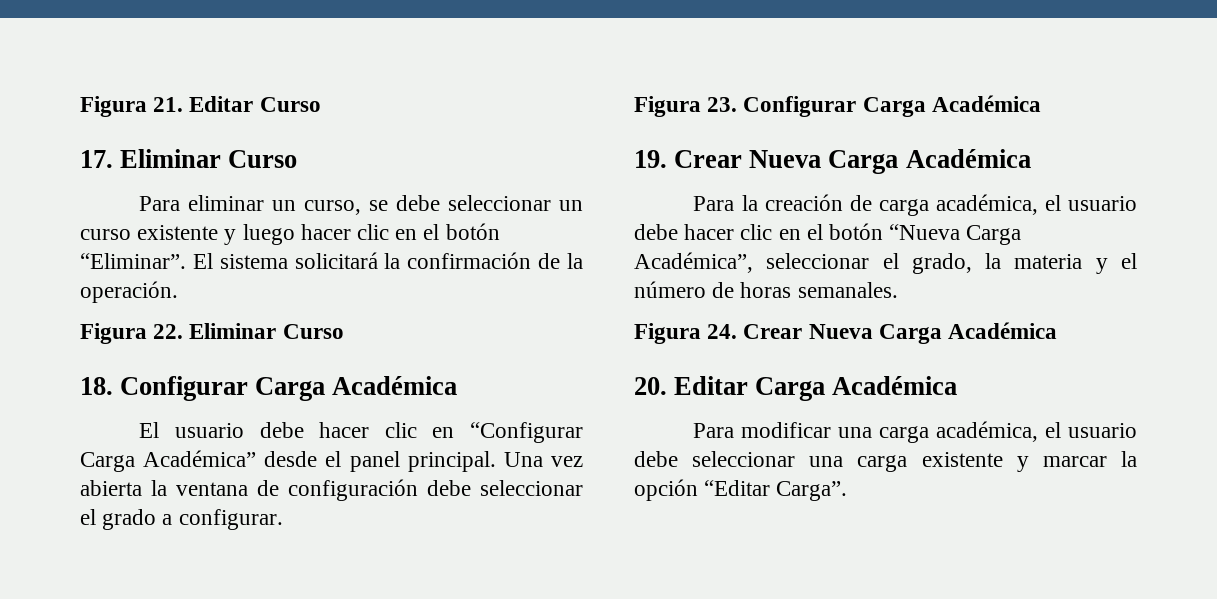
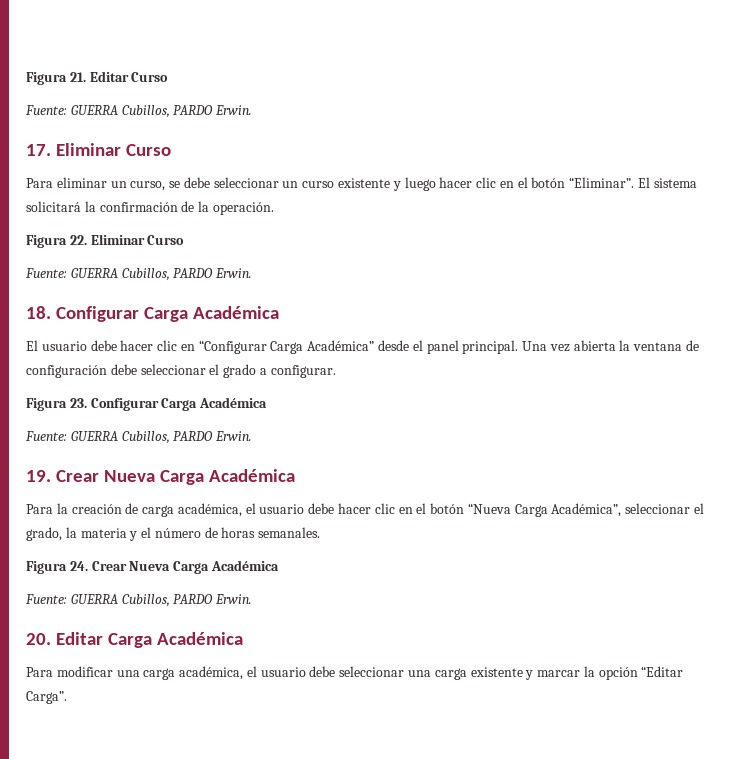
  Figura 21. Editar Curso
+ Fuente: GUERRA Cubillos, PARDO Erwin.
  Figura 22. Eliminar Curso
+ Fuente: GUERRA Cubillos, PARDO Erwin.
  Figura 23. Configurar Carga Académica
+ Fuente: GUERRA Cubillos, PARDO Erwin.
  Figura 24. Crear Nueva Carga Académica
+ Fuente: GUERRA Cubillos, PARDO Erwin.

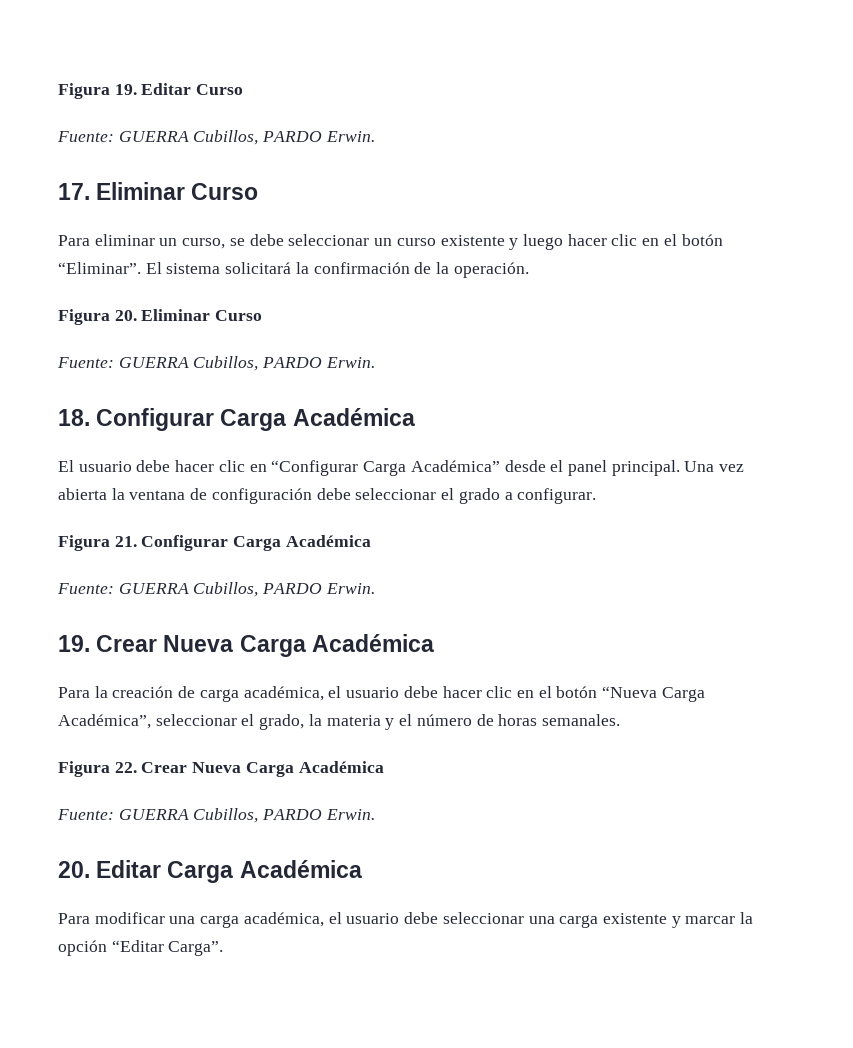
- Figura 21. Editar Curso
+ Figura 19. Editar Curso
- Figura 22. Eliminar Curso
+ Figura 20. Eliminar Curso
- Figura 23. Configurar Carga Académica
+ Figura 21. Configurar Carga Académica
- Figura 24. Crear Nueva Carga Académica
+ Figura 22. Crear Nueva Carga Académica

